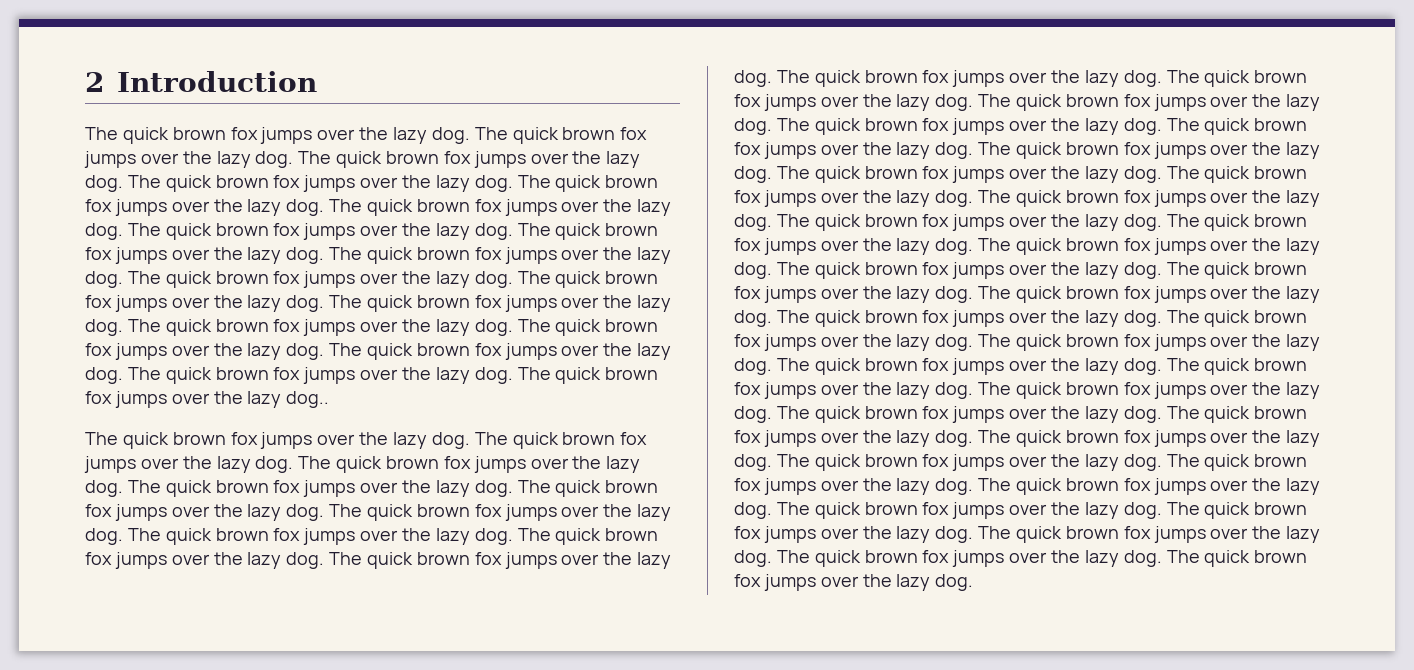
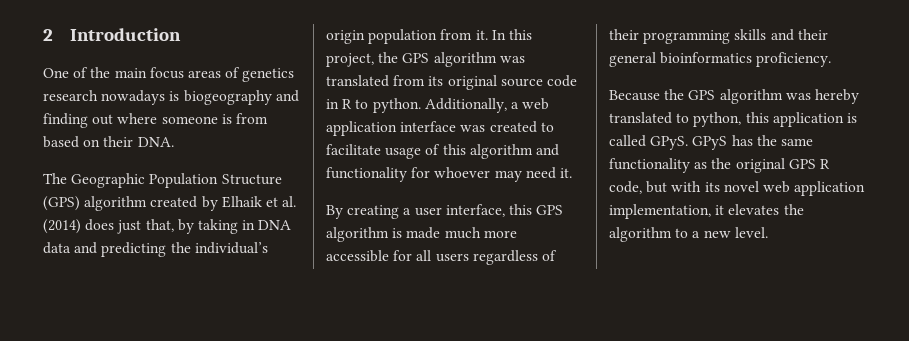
- The quick brown fox jumps over the lazy dog. The quick brown fox jumps over the lazy dog. The quick brown fox jumps over the lazy dog. The quick brown fox jumps over the lazy dog. The quick brown fox jumps over the lazy dog. The quick brown fox jumps over the lazy dog. The quick brown fox jumps over the lazy dog. The quick brown fox jumps over the lazy dog. The quick brown fox jumps over the lazy dog. The quick brown fox jumps over the lazy dog. The quick brown fox jumps over the lazy dog. The quick brown fox jumps over the lazy dog. The quick brown fox jumps over the lazy dog. The quick brown fox jumps over the lazy dog. The quick brown fox jumps over the lazy dog. The quick brown fox jumps over the lazy dog. The quick brown fox jumps over the lazy dog..
- The quick brown fox jumps over the lazy dog. The quick brown fox jumps over the lazy dog. The quick brown fox jumps over the lazy dog. The quick brown fox jumps over the lazy dog. The quick brown fox jumps over the lazy dog. The quick brown fox jumps over the lazy dog. The quick brown fox jumps over the lazy dog. The quick brown fox jumps over the lazy dog. The quick brown fox jumps over the lazy dog. The quick brown fox jumps over the lazy dog. The quick brown fox jumps over the lazy dog. The quick brown fox jumps over the lazy dog. The quick brown fox jumps over the lazy dog. The quick brown fox jumps over the lazy dog. The quick brown fox jumps over the lazy dog. The quick brown fox jumps over the lazy dog. The quick brown fox jumps over the lazy dog. The quick brown fox jumps over the lazy dog. The quick brown fox jumps over the lazy dog. The quick brown fox jumps over the lazy dog. The quick brown fox jumps over the lazy dog. The quick brown fox jumps over the lazy dog. The quick brown fox jumps over the lazy dog. The quick brown fox jumps over the lazy dog. The quick brown fox jumps over the lazy dog. The quick brown fox jumps over the lazy dog. The quick brown fox jumps over the lazy dog. The quick brown fox jumps over the lazy dog. The quick brown fox jumps over the lazy dog. The quick brown fox jumps over the lazy dog. The quick brown fox jumps over the lazy dog. The quick brown fox jumps over the lazy dog. The quick brown fox jumps over the lazy dog. The quick brown fox jumps over the lazy dog. The quick brown fox jumps over the lazy dog. The quick brown fox jumps over the lazy dog. The quick brown fox jumps over the lazy dog. The quick brown fox jumps over the lazy dog. The quick brown fox jumps over the lazy dog. The quick brown fox jumps over the lazy dog. The quick brown fox jumps over the lazy dog.
+ One of the main focus areas of genetics research nowadays is biogeography and finding out where someone is from based on their DNA.
+ The Geographic Population Structure (GPS) algorithm created by Elhaik et al. (2014) does just that, by taking in DNA data and predicting the individual’s origin population from it. In this project, the GPS algorithm was translated from its original source code in R to python. Additionally, a web application interface was created to facilitate usage of this algorithm and functionality for whoever may need it.
+ By creating a user interface, this GPS algorithm is made much more accessible for all users regardless of their programming skills and their general bioinformatics proficiency.
+ Because the GPS algorithm was hereby translated to python, this application is called GPyS. GPyS has the same functionality as the original GPS R code, but with its novel web application implementation, it elevates the algorithm to a new level.

